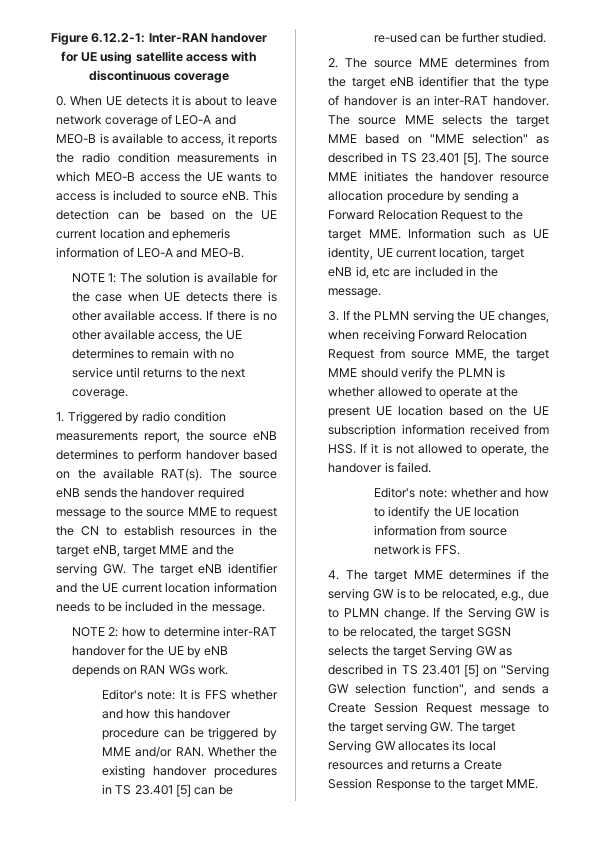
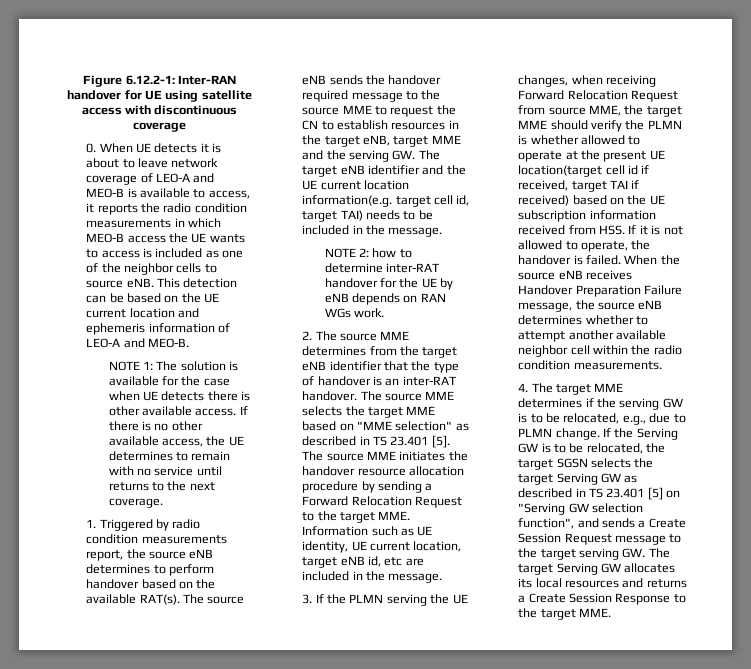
- 0. When UE detects it is about to leave network coverage of LEO-A and MEO-B is available to access, it reports the radio condition measurements in which MEO-B access the UE wants to access is included to source eNB.
+ 0. When UE detects it is about to leave network coverage of LEO-A and MEO-B is available to access, it reports the radio condition measurements in which MEO-B access the UE wants to access is included as one of the neighbor cells to source eNB.
- The source eNB sends the handover required message to the source MME to request the CN to establish resources in the target eNB, target MME and the serving GW. The target eNB identifier and the UE current location information needs to be included in the message.
+ The source eNB sends the handover required message to the source MME to request the CN to establish resources in the target eNB, target MME and the serving GW. The target eNB identifier and the UE current location information(e.g. target cell id, target TAI) needs to be included in the message.
- Editor's note: It is FFS whether and how this handover procedure can be triggered by MME and/or RAN. Whether the existing handover procedures in TS 23.401 [5] can be re-used can be further studied.
- 3. If the PLMN serving the UE changes, when receiving Forward Relocation Request from source MME, the target MME should verify the PLMN is whether allowed to operate at the present UE location based on the UE subscription information received from HSS. If it is not allowed to operate, the handover is failed.
- Editor's note: whether and how to identify the UE location information from source network is FFS.
+ 3. If the PLMN serving the UE changes, when receiving Forward Relocation Request from source MME, the target MME should verify the PLMN is whether allowed to operate at the present UE location(target cell id if received, target TAI if received) based on the UE subscription information received from HSS. If it is not allowed to operate, the handover is failed. When the source eNB receives Handover Preparation Failure message, the source eNB determines whether to attempt another available neighbor cell within the radio condition measurements.

